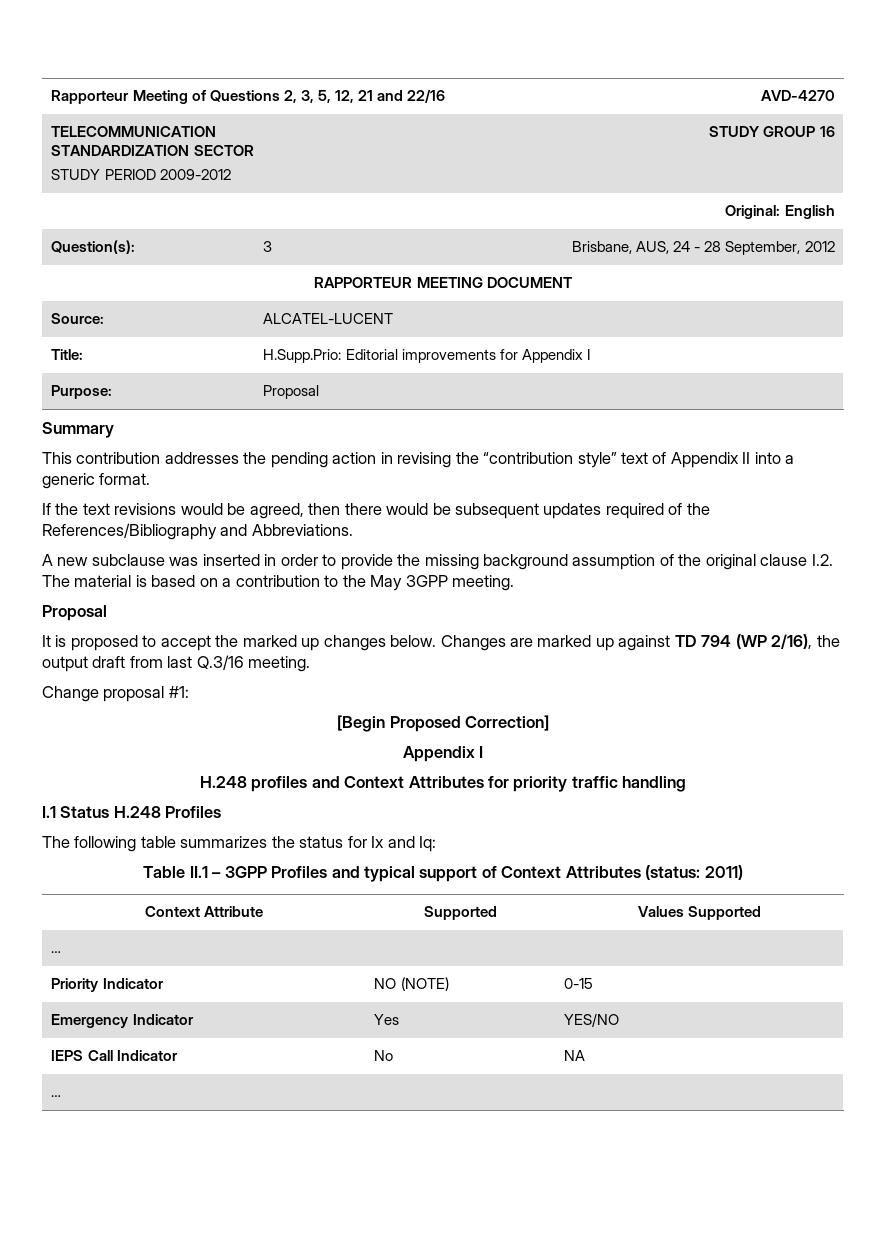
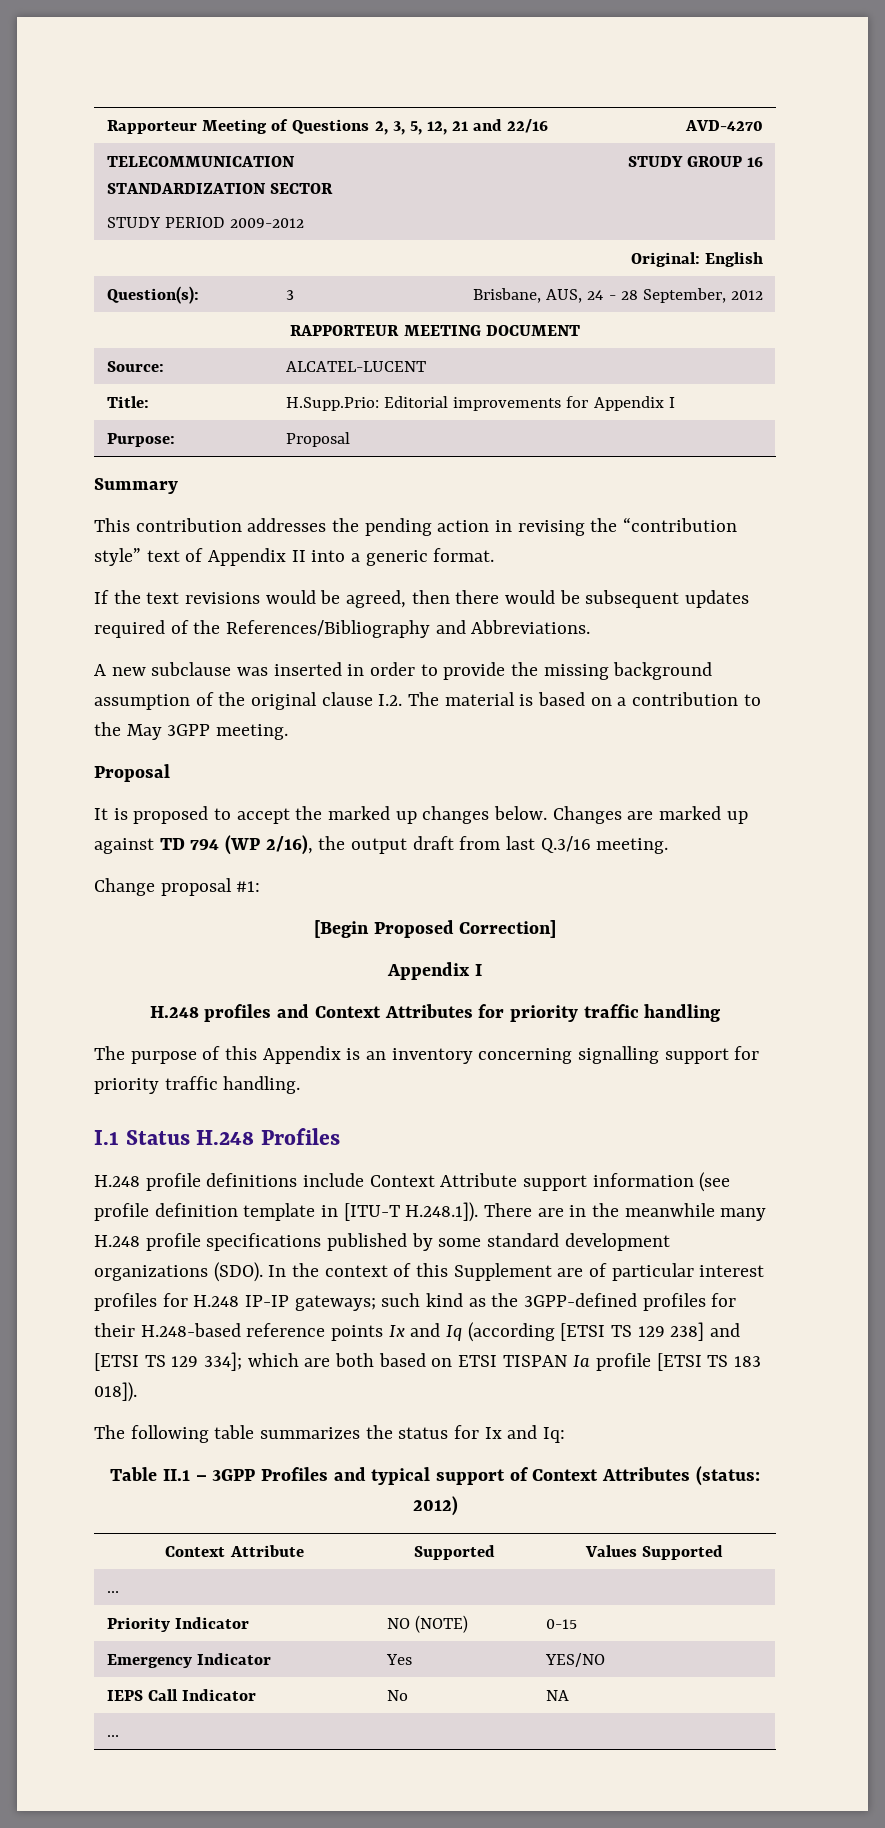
+ The purpose of this Appendix is an inventory concerning signalling support for priority traffic handling.
  I.1 Status H.248 Profiles
+ H.248 profile definitions include Context Attribute support information (see profile definition template in [ITU-T H.248.1]). There are in the meanwhile many H.248 profile specifications published by some standard development organizations (SDO). In the context of this Supplement are of particular interest profiles for H.248 IP-IP gateways; such kind as the 3GPP-defined profiles for their H.248-based reference points Ix and Iq (according [ETSI TS 129 238] and [ETSI TS 129 334]; which are both based on ETSI TISPAN Ia profile [ETSI TS 183 018]).
- Table II.1 – 3GPP Profiles and typical support of Context Attributes (status: 2011)
+ Table II.1 – 3GPP Profiles and typical support of Context Attributes (status: 2012)

